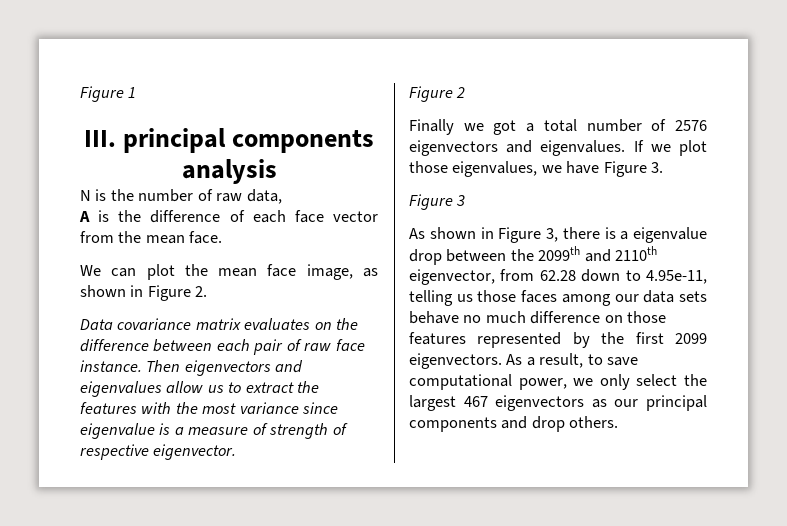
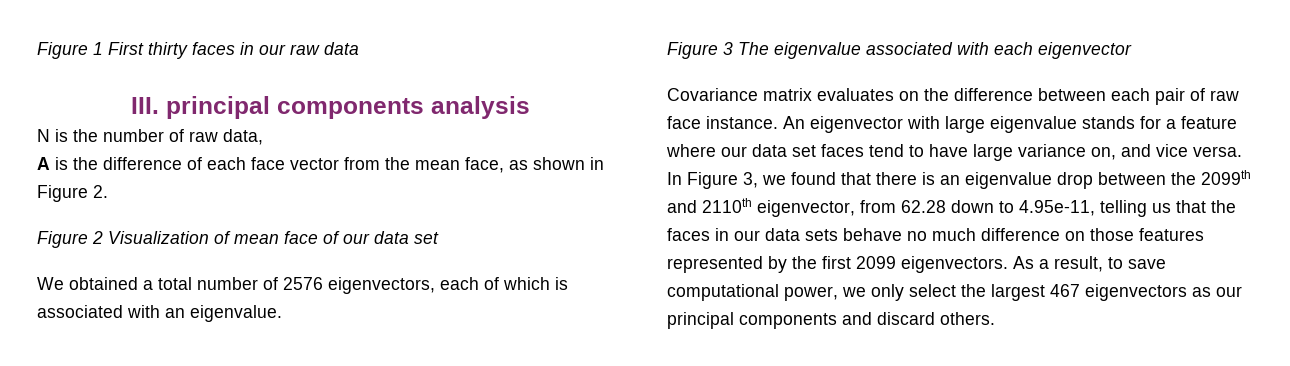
- Figure 1
+ Figure 1 First thirty faces in our raw data
- A is the difference of each face vector from the mean face.
- We can plot the mean face image, as shown in Figure 2.
+ A is the difference of each face vector from the mean face, as shown in Figure 2.
- Data covariance matrix evaluates on the difference between each pair of raw face instance.
+ Figure 2 Visualization of mean face of our data set
+ We obtained a total number of 2576 eigenvectors, each of which is associated with an eigenvalue.
+ Figure 3 The eigenvalue associated with each eigenvector
+ Covariance matrix evaluates on the difference between each pair of raw face instance.
- Then eigenvectors and eigenvalues allow us to extract the features with the most variance since eigenvalue is a measure of strength of respective eigenvector.
- Figure 2
- Finally we got a total number of 2576 eigenvectors and eigenvalues. If we plot those eigenvalues, we have Figure 3.
- Figure 3
- As shown in Figure 3, there is a eigenvalue drop between the 2099th and 2110th eigenvector, from 62.28 down to 4.95e-11, telling us those faces among our data sets behave no much difference on those features represented by the first 2099 eigenvectors.
+ An eigenvector with large eigenvalue stands for a feature where our data set faces tend to have large variance on, and vice versa. In Figure 3, we found that there is an eigenvalue drop between the 2099th and 2110th eigenvector, from 62.28 down to 4.95e-11, telling us that the faces in our data sets behave no much difference on those features represented by the first 2099 eigenvectors.
- As a result, to save computational power, we only select the largest 467 eigenvectors as our principal components and drop others.
+ As a result, to save computational power, we only select the largest 467 eigenvectors as our principal components and discard others.

